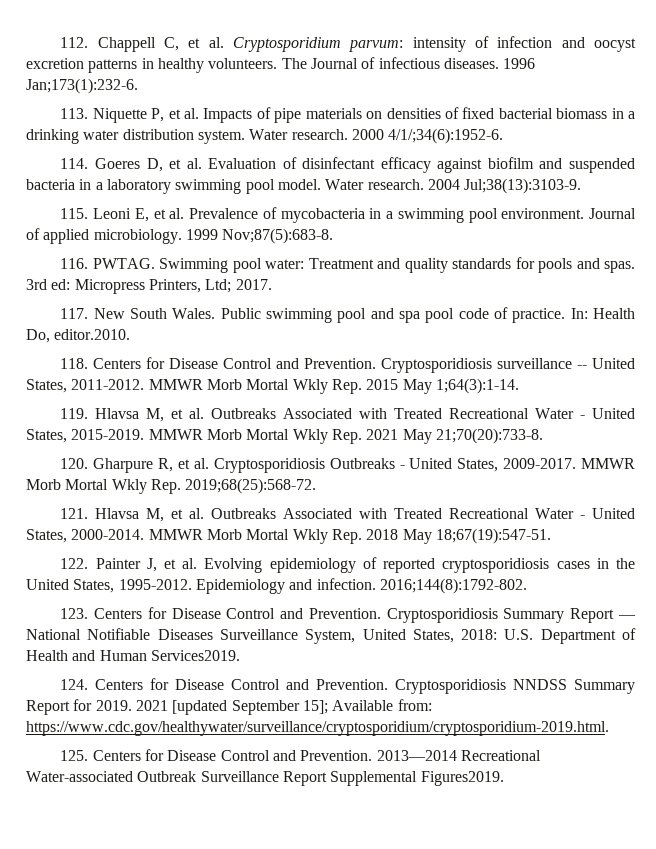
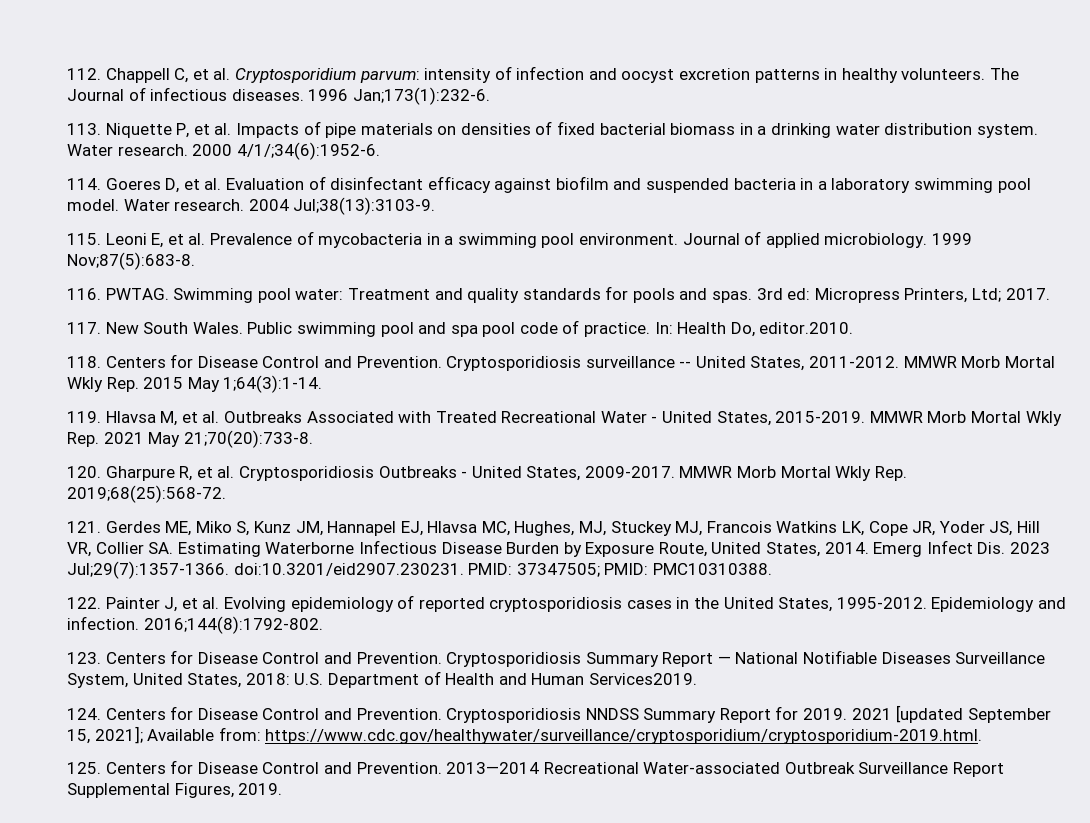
- 121. Hlavsa M, et al. Outbreaks Associated with Treated Recreational Water - United States, 2000-2014. MMWR Morb Mortal Wkly Rep. 2018 May 18;67(19):547-51.
+ 121. Gerdes ME, Miko S, Kunz JM, Hannapel EJ, Hlavsa MC, Hughes, MJ, Stuckey MJ, Francois Watkins LK, Cope JR, Yoder JS, Hill VR, Collier SA. Estimating Waterborne Infectious Disease Burden by Exposure Route, United States, 2014. Emerg Infect Dis. 2023 Jul;29(7):1357-1366. doi:10.3201/eid2907.230231. PMID: 37347505; PMID: PMC10310388.
- 2021 [updated September 15]; Available from: https://www.cdc.gov/healthywater/surveillance/cryptosporidium/cryptosporidium-2019.html.
+ 2021 [updated September 15, 2021]; Available from: https://www.cdc.gov/healthywater/surveillance/cryptosporidium/cryptosporidium-2019.html.
- 2013—2014 Recreational Water-associated Outbreak Surveillance Report Supplemental Figures2019.
+ 2013—2014 Recreational Water-associated Outbreak Surveillance Report Supplemental Figures, 2019.

